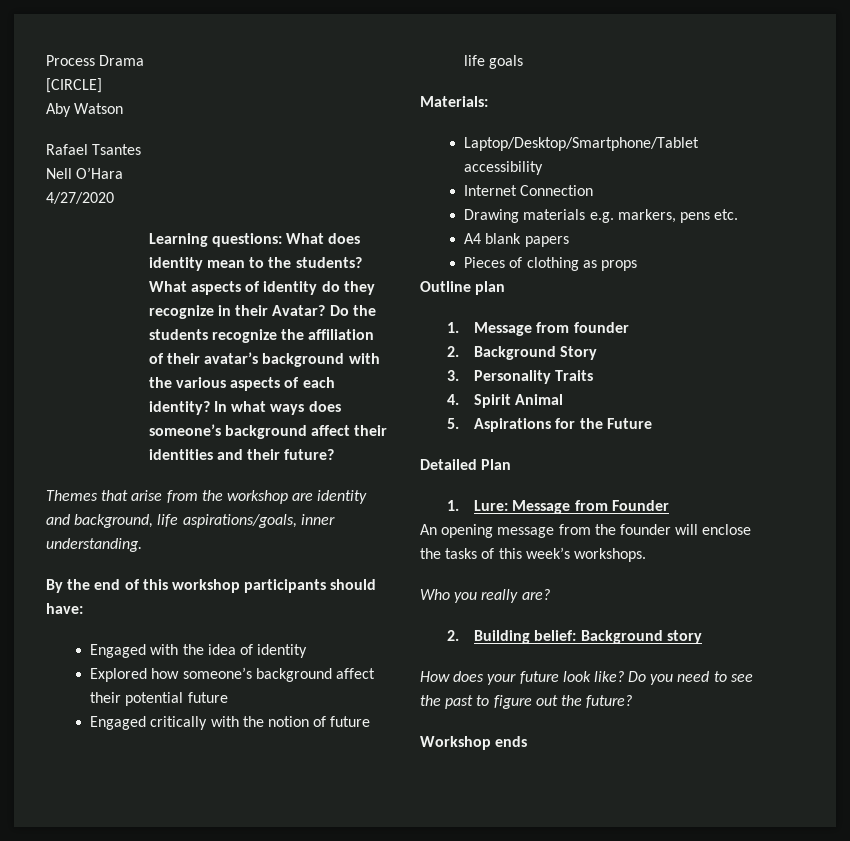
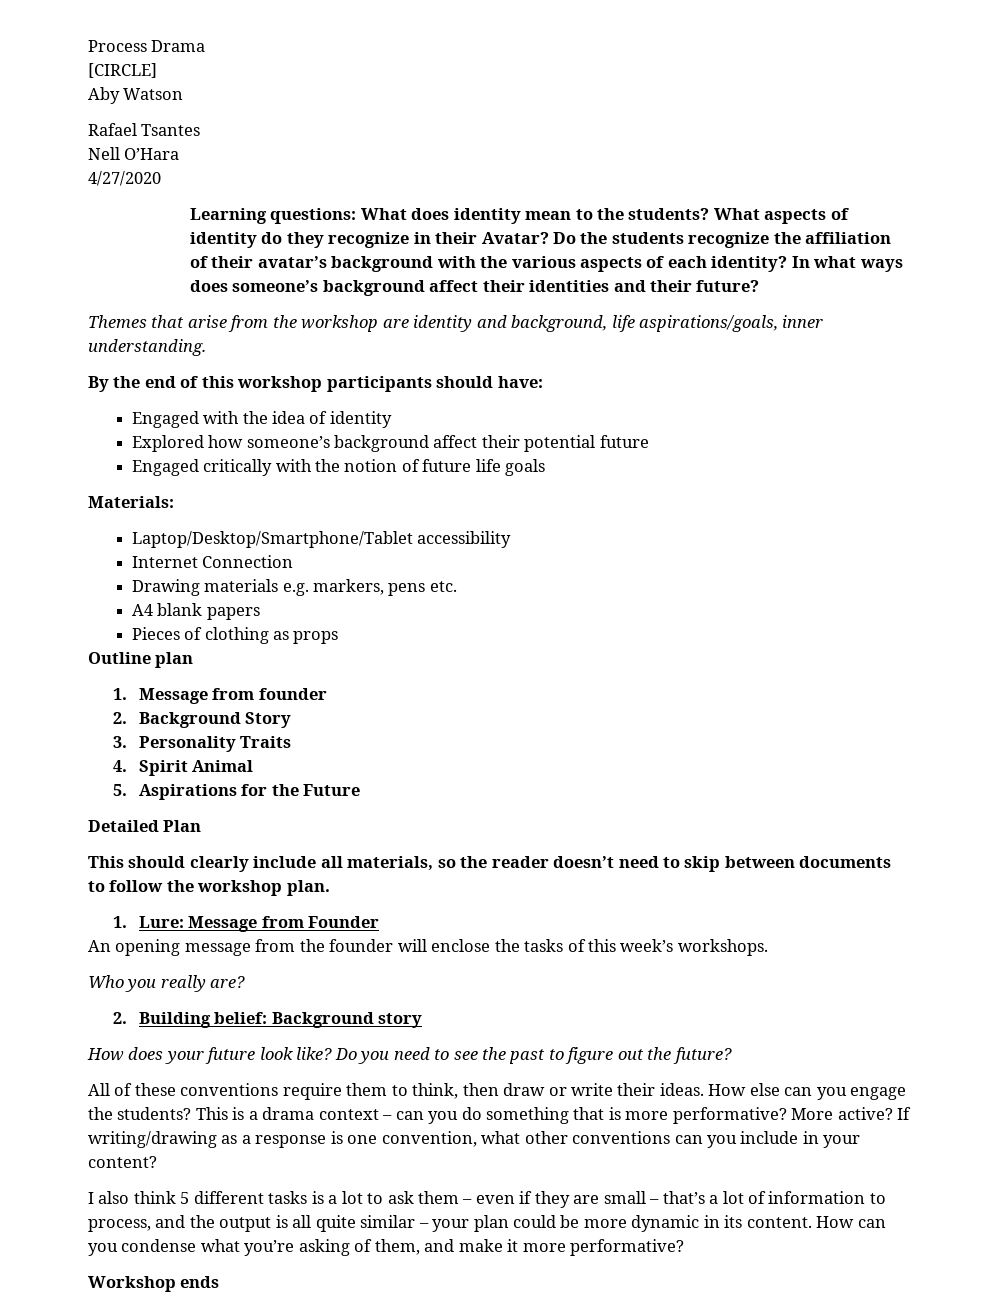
+ This should clearly include all materials, so the reader doesn’t need to skip between documents to follow the workshop plan.
+ All of these conventions require them to think, then draw or write their ideas. How else can you engage the students? This is a drama context – can you do something that is more performative? More active? If writing/drawing as a response is one convention, what other conventions can you include in your content?
+ I also think 5 different tasks is a lot to ask them – even if they are small – that’s a lot of information to process, and the output is all quite similar – your plan could be more dynamic in its content. How can you condense what you’re asking of them, and make it more performative?

